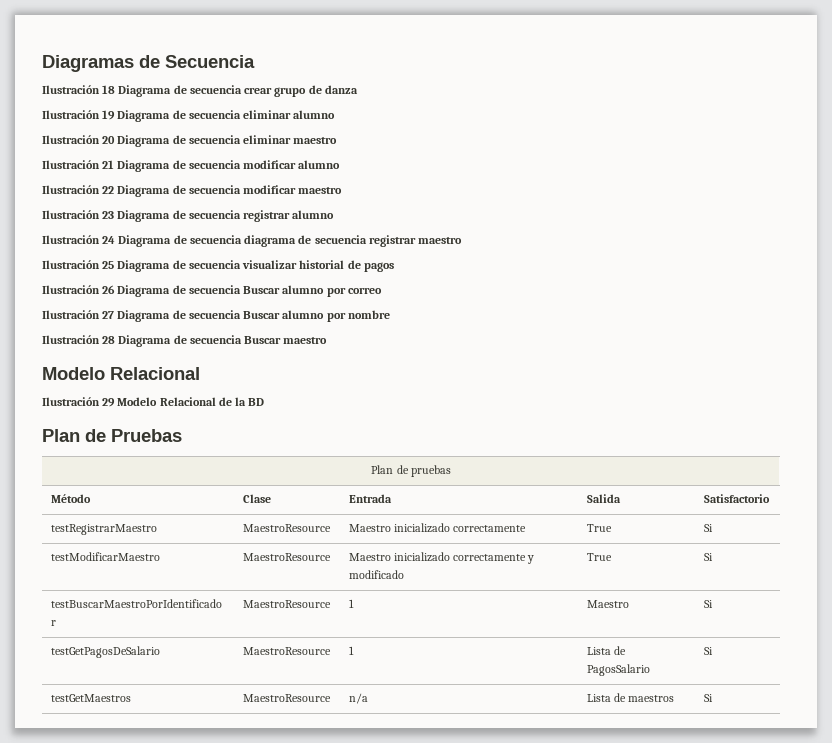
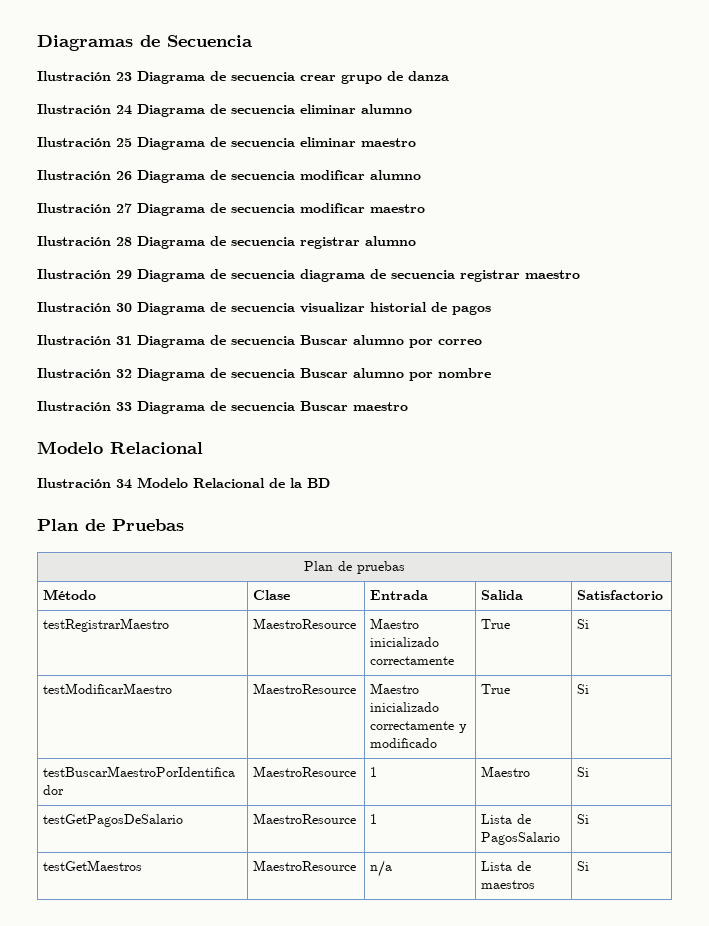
- Ilustración 18 Diagrama de secuencia crear grupo de danza
+ Ilustración 23 Diagrama de secuencia crear grupo de danza
- Ilustración 19 Diagrama de secuencia eliminar alumno
+ Ilustración 24 Diagrama de secuencia eliminar alumno
- Ilustración 20 Diagrama de secuencia eliminar maestro
+ Ilustración 25 Diagrama de secuencia eliminar maestro
- Ilustración 21 Diagrama de secuencia modificar alumno
+ Ilustración 26 Diagrama de secuencia modificar alumno
- Ilustración 22 Diagrama de secuencia modificar maestro
+ Ilustración 27 Diagrama de secuencia modificar maestro
- Ilustración 23 Diagrama de secuencia registrar alumno
+ Ilustración 28 Diagrama de secuencia registrar alumno
- Ilustración 24 Diagrama de secuencia diagrama de secuencia registrar maestro
+ Ilustración 29 Diagrama de secuencia diagrama de secuencia registrar maestro
- Ilustración 25 Diagrama de secuencia visualizar historial de pagos
+ Ilustración 30 Diagrama de secuencia visualizar historial de pagos
- Ilustración 26 Diagrama de secuencia Buscar alumno por correo
+ Ilustración 31 Diagrama de secuencia Buscar alumno por correo
- Ilustración 27 Diagrama de secuencia Buscar alumno por nombre
+ Ilustración 32 Diagrama de secuencia Buscar alumno por nombre
- Ilustración 28 Diagrama de secuencia Buscar maestro
+ Ilustración 33 Diagrama de secuencia Buscar maestro
- Ilustración 29 Modelo Relacional de la BD
+ Ilustración 34 Modelo Relacional de la BD

